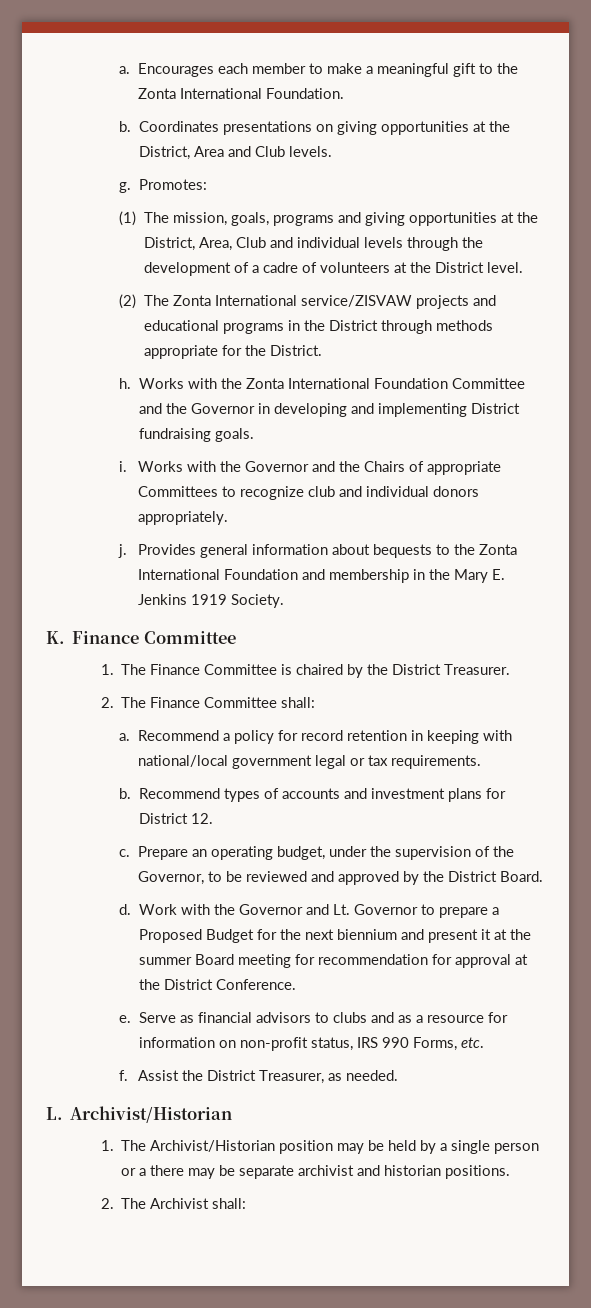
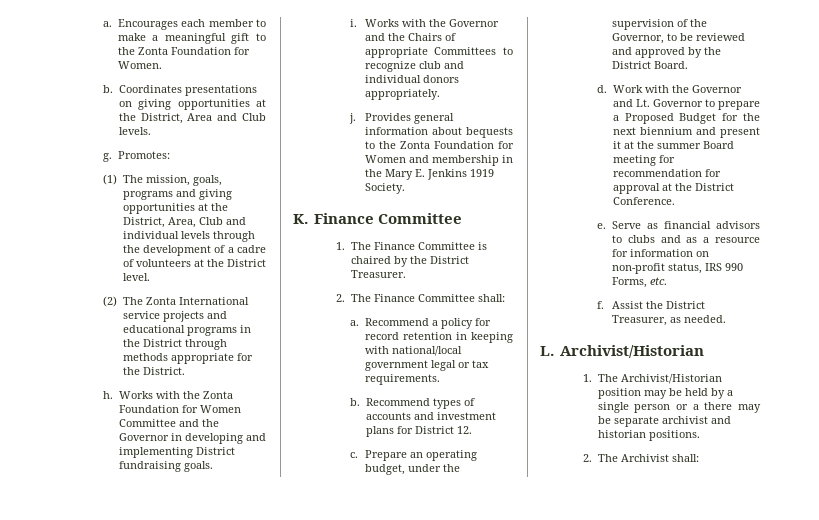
- Encourages each member to make a meaningful gift to the Zonta International Foundation.
+ Encourages each member to make a meaningful gift to the Zonta Foundation for Women.
- (2) The Zonta International service/ZISVAW projects and educational programs in the District through methods appropriate for the District.
+ (2) The Zonta International service projects and educational programs in the District through methods appropriate for the District.
- Works with the Zonta International Foundation Committee and the Governor in developing and implementing District fundraising goals.
+ Works with the Zonta Foundation for Women Committee and the Governor in developing and implementing District fundraising goals.
- Provides general information about bequests to the Zonta International Foundation and membership in the Mary E. Jenkins 1919 Society.
+ Provides general information about bequests to the Zonta Foundation for Women and membership in the Mary E. Jenkins 1919 Society.

